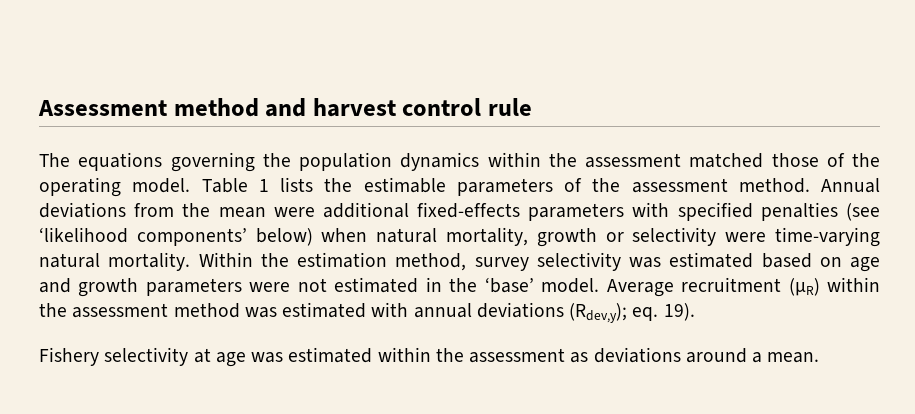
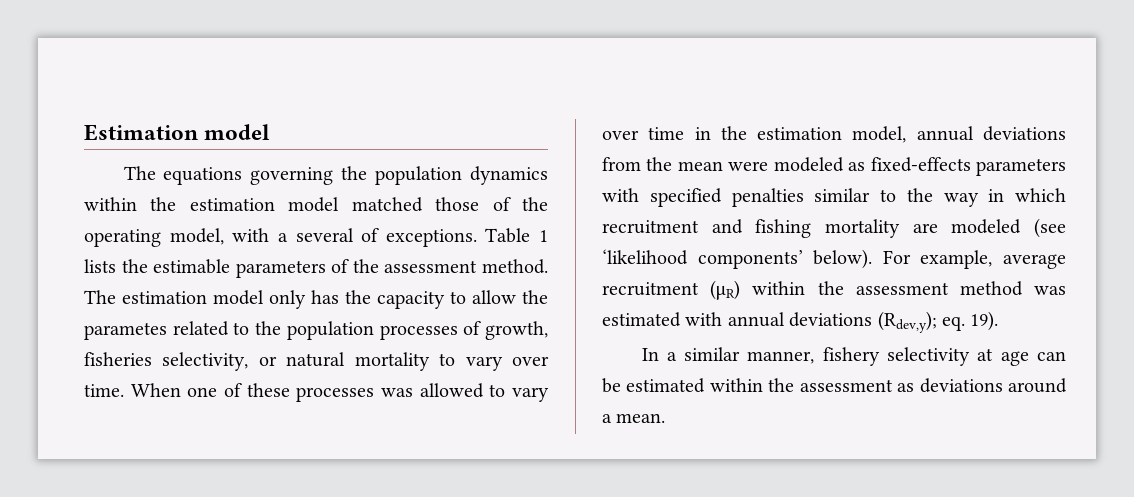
- Assessment method and harvest control rule
+ Estimation model
- The equations governing the population dynamics within the assessment matched those of the operating model.
+ The equations governing the population dynamics within the estimation model matched those of the operating model, with a several of exceptions.
- Annual deviations from the mean were additional fixed-effects parameters with specified penalties (see ‘likelihood components’ below) when natural mortality, growth or selectivity were time-varying natural mortality. Within the estimation method, survey selectivity was estimated based on age and growth parameters were not estimated in the ‘base’ model. Average recruitment (μR) within the assessment method was estimated with annual deviations (Rdev,y); eq.
+ The estimation model only has the capacity to allow the parametes related to the population processes of growth, fisheries selectivity, or natural mortality to vary over time. When one of these processes was allowed to vary over time in the estimation model, annual deviations from the mean were modeled as fixed-effects parameters with specified penalties similar to the way in which recruitment and fishing mortality are modeled (see ‘likelihood components’ below). For example, average recruitment (μR) within the assessment method was estimated with annual deviations (Rdev,y); eq.
- Fishery selectivity at age was estimated within the assessment as deviations around a mean.
+ In a similar manner, fishery selectivity at age can be estimated within the assessment as deviations around a mean.

